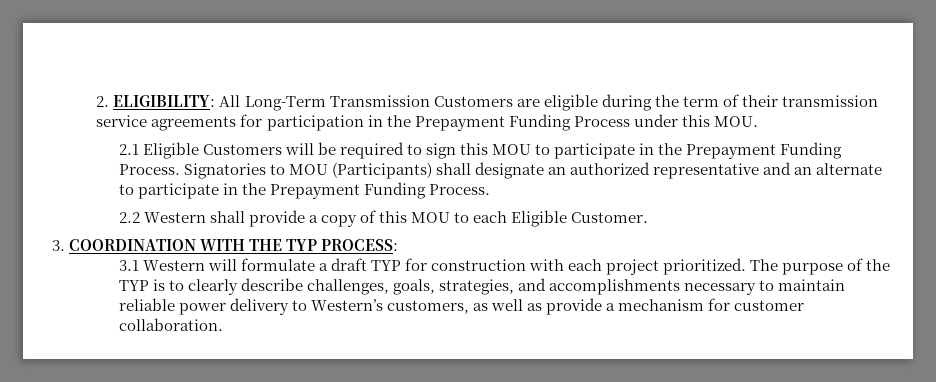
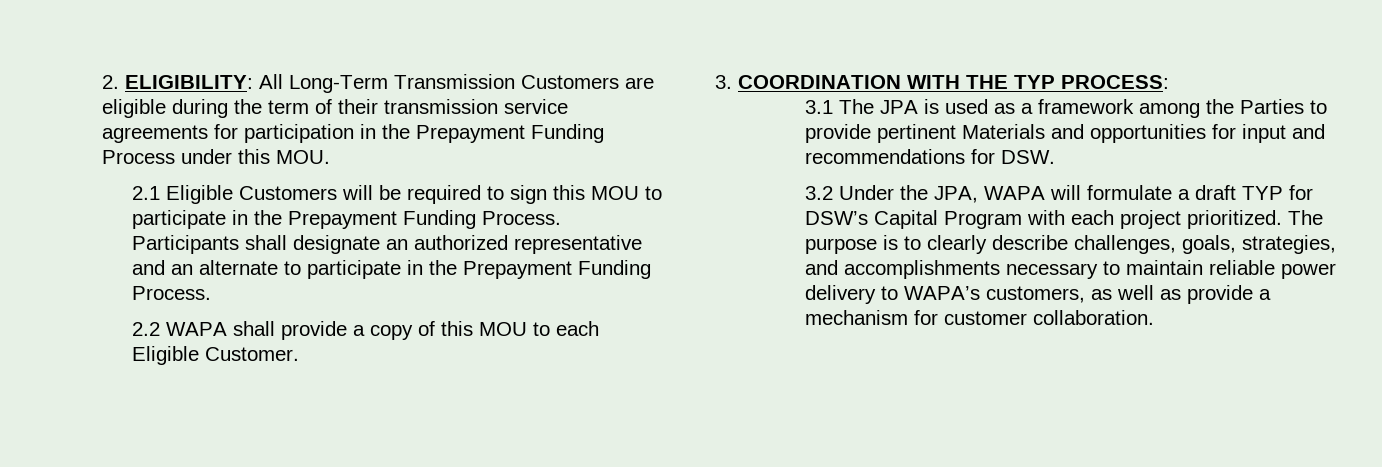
- Signatories to MOU (Participants) shall designate an authorized representative and an alternate to participate in the Prepayment Funding Process.
+ Participants shall designate an authorized representative and an alternate to participate in the Prepayment Funding Process.
- 2.2 Western shall provide a copy of this MOU to each Eligible Customer.
+ 2.2 WAPA shall provide a copy of this MOU to each Eligible Customer.
- 3.1 Western will formulate a draft TYP for construction with each project prioritized.
+ 3.1 The JPA is used as a framework among the Parties to provide pertinent Materials and opportunities for input and recommendations for DSW.
+ 3.2 Under the JPA, WAPA will formulate a draft TYP for DSW’s Capital Program with each project prioritized.
- The purpose of the TYP is to clearly describe challenges, goals, strategies, and accomplishments necessary to maintain reliable power delivery to Western’s customers, as well as provide a mechanism for customer collaboration.
+ The purpose is to clearly describe challenges, goals, strategies, and accomplishments necessary to maintain reliable power delivery to WAPA’s customers, as well as provide a mechanism for customer collaboration.

